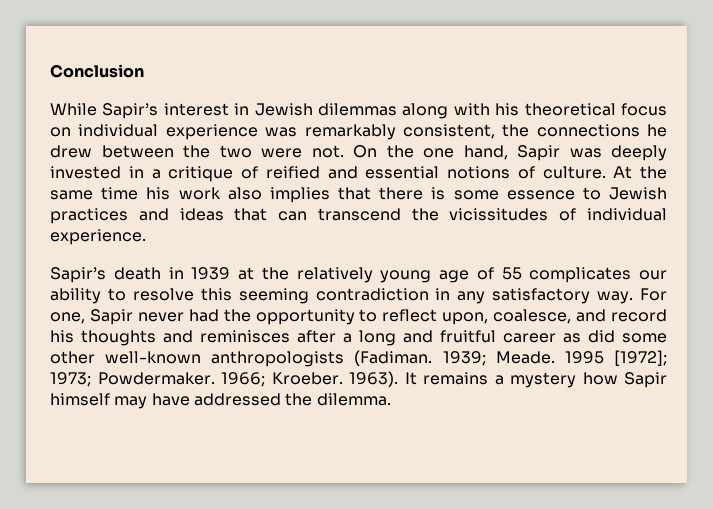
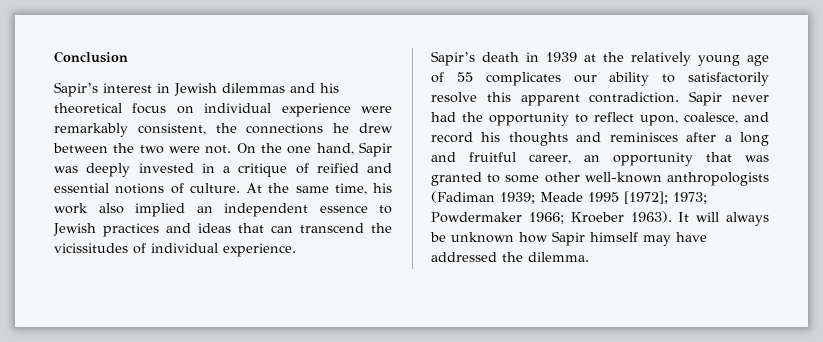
- While Sapir’s interest in Jewish dilemmas along with his theoretical focus on individual experience was remarkably consistent, the connections he drew between the two were not.
+ Sapir’s interest in Jewish dilemmas and his theoretical focus on individual experience were remarkably consistent, the connections he drew between the two were not.
- At the same time his work also implies that there is some essence to Jewish practices and ideas that can transcend the vicissitudes of individual experience.
+ At the same time, his work also implied an independent essence to Jewish practices and ideas that can transcend the vicissitudes of individual experience.
- Sapir’s death in 1939 at the relatively young age of 55 complicates our ability to resolve this seeming contradiction in any satisfactory way. For one, Sapir never had the opportunity to reflect upon, coalesce, and record his thoughts and reminisces after a long and fruitful career as did some other well-known anthropologists (Fadiman. 1939; Meade. 1995 [1972]; 1973; Powdermaker. 1966; Kroeber. 1963). It remains a mystery how Sapir himself may have addressed the dilemma.
+ Sapir’s death in 1939 at the relatively young age of 55 complicates our ability to satisfactorily resolve this apparent contradiction. Sapir never had the opportunity to reflect upon, coalesce, and record his thoughts and reminisces after a long and fruitful career, an opportunity that was granted to some other well-known anthropologists (Fadiman 1939; Meade 1995 [1972]; 1973; Powdermaker 1966; Kroeber 1963). It will always be unknown how Sapir himself may have addressed the dilemma.

